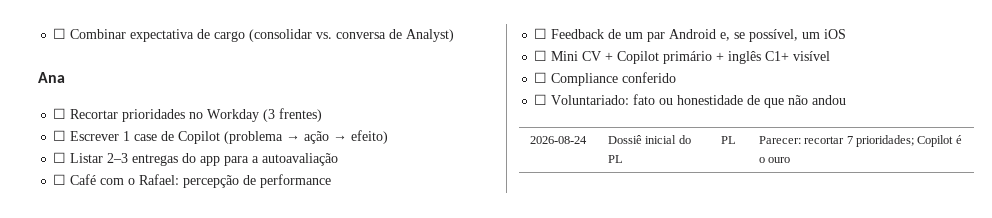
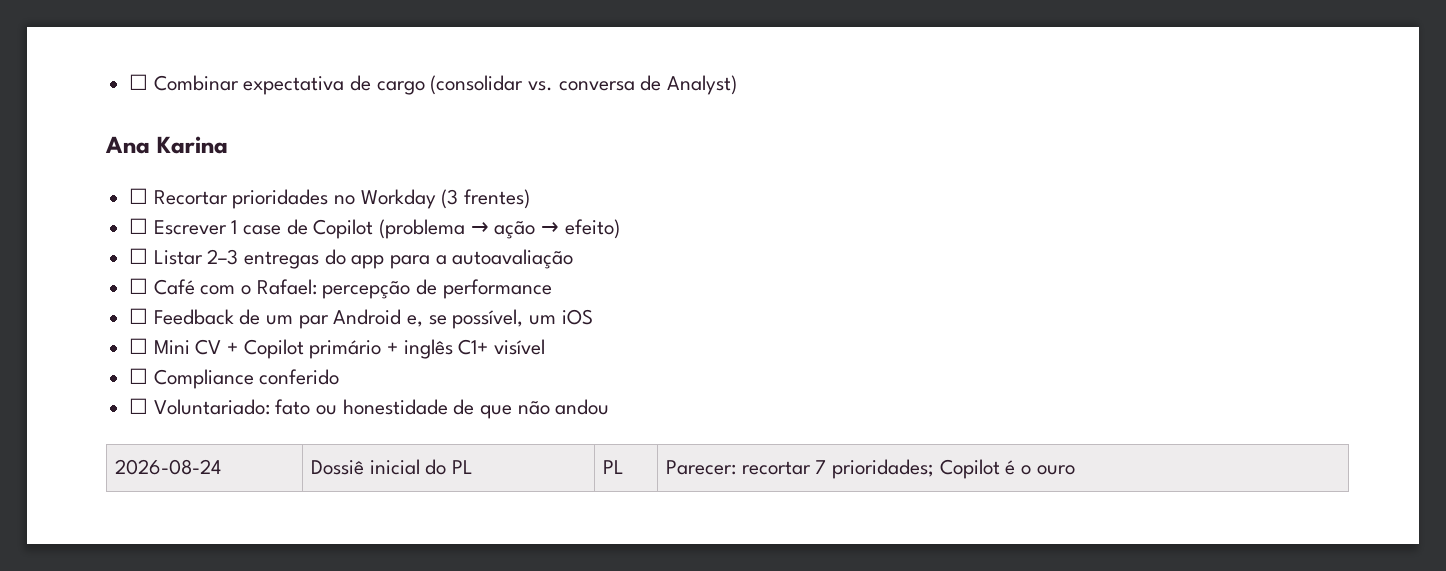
- Ana
+ Ana Karina

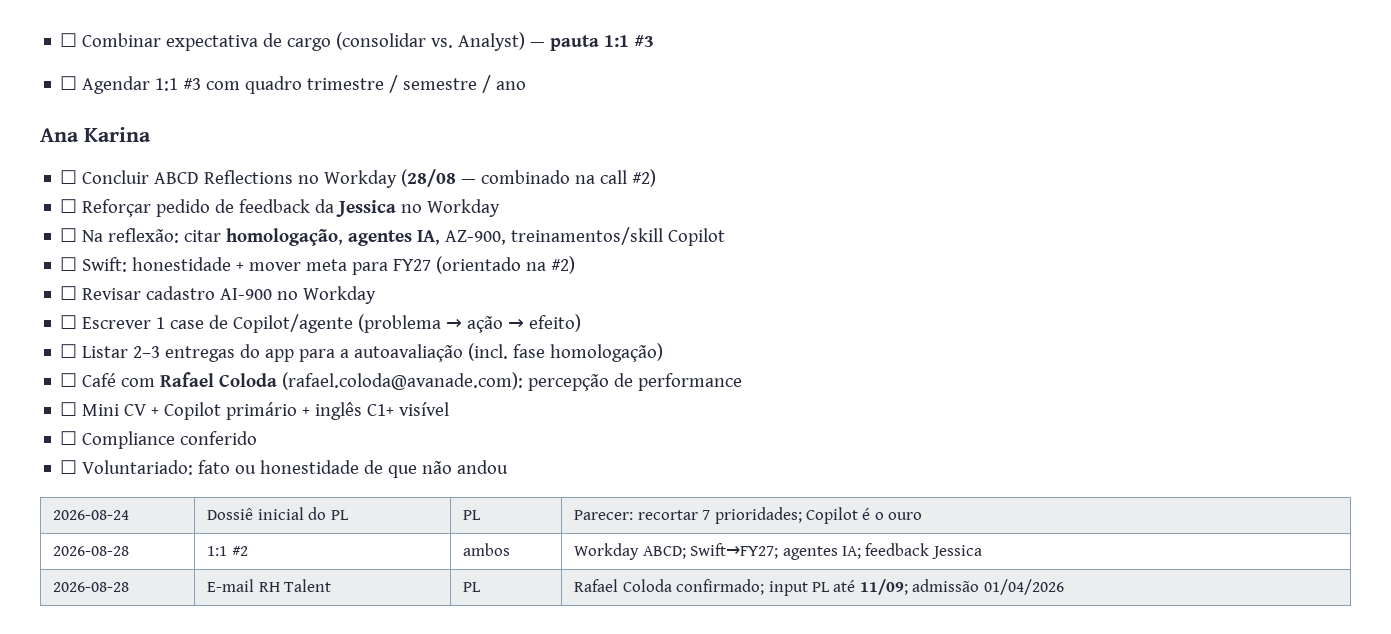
- ☐ Combinar expectativa de cargo (consolidar vs. conversa de Analyst)
+ ☐ Combinar expectativa de cargo (consolidar vs. Analyst) — pauta 1:1 #3
+ ☐ Agendar 1:1 #3 com quadro trimestre / semestre / ano
  Ana Karina
- ☐ Recortar prioridades no Workday (3 frentes)
+ ☐ Concluir ABCD Reflections no Workday (28/08 — combinado na call #2)
+ ☐ Reforçar pedido de feedback da Jessica no Workday
+ ☐ Na reflexão: citar homologação, agentes IA, AZ-900, treinamentos/skill Copilot
+ ☐ Swift: honestidade + mover meta para FY27 (orientado na #2)
+ ☐ Revisar cadastro AI-900 no Workday
- ☐ Escrever 1 case de Copilot (problema → ação → efeito)
+ ☐ Escrever 1 case de Copilot/agente (problema → ação → efeito)
- ☐ Listar 2–3 entregas do app para a autoavaliação
+ ☐ Listar 2–3 entregas do app para a autoavaliação (incl. fase homologação)
- ☐ Café com o Rafael: percepção de performance
+ ☐ Café com Rafael Coloda (rafael.coloda@avanade.com): percepção de performance
- ☐ Feedback de um par Android e, se possível, um iOS
+ 2026-08-28 | 1:1 #2 | ambos | Workday ABCD; Swift→FY27; agentes IA; feedback Jessica
+ 2026-08-28 | E-mail RH Talent | PL | Rafael Coloda confirmado; input PL até 11/09; admissão 01/04/2026

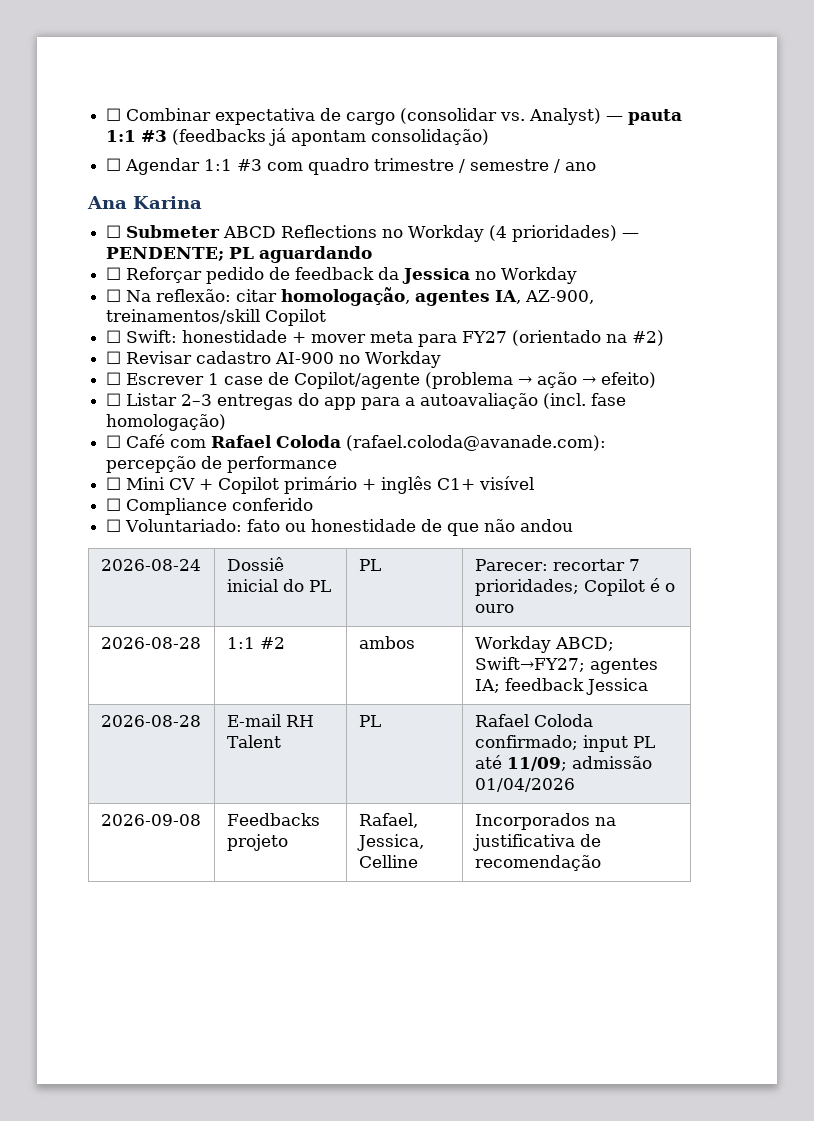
- ☐ Combinar expectativa de cargo (consolidar vs. Analyst) — pauta 1:1 #3
+ ☐ Combinar expectativa de cargo (consolidar vs. Analyst) — pauta 1:1 #3 (feedbacks já apontam consolidação)
- ☐ Concluir ABCD Reflections no Workday (28/08 — combinado na call #2)
+ ☐ Submeter ABCD Reflections no Workday (4 prioridades) — PENDENTE; PL aguardando
+ 2026-09-08 | Feedbacks projeto | Rafael, Jessica, Celline | Incorporados na justificativa de recomendação

